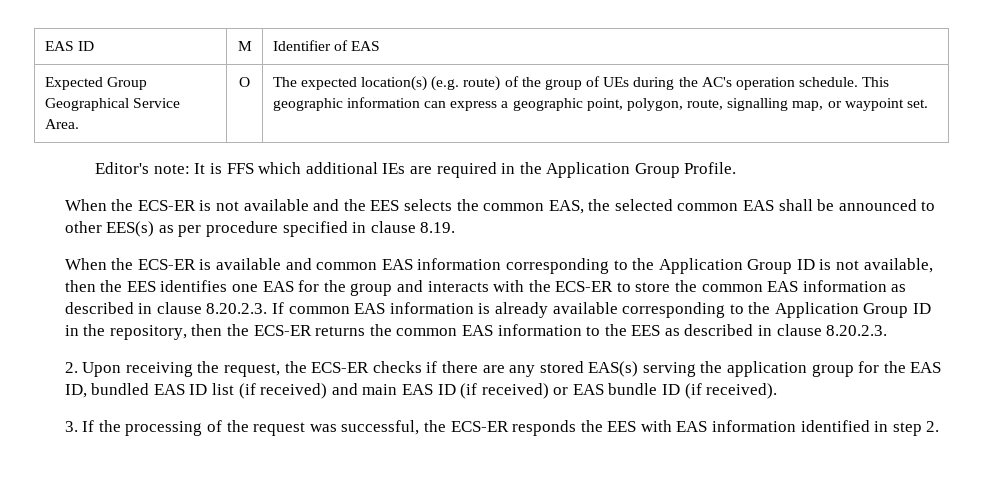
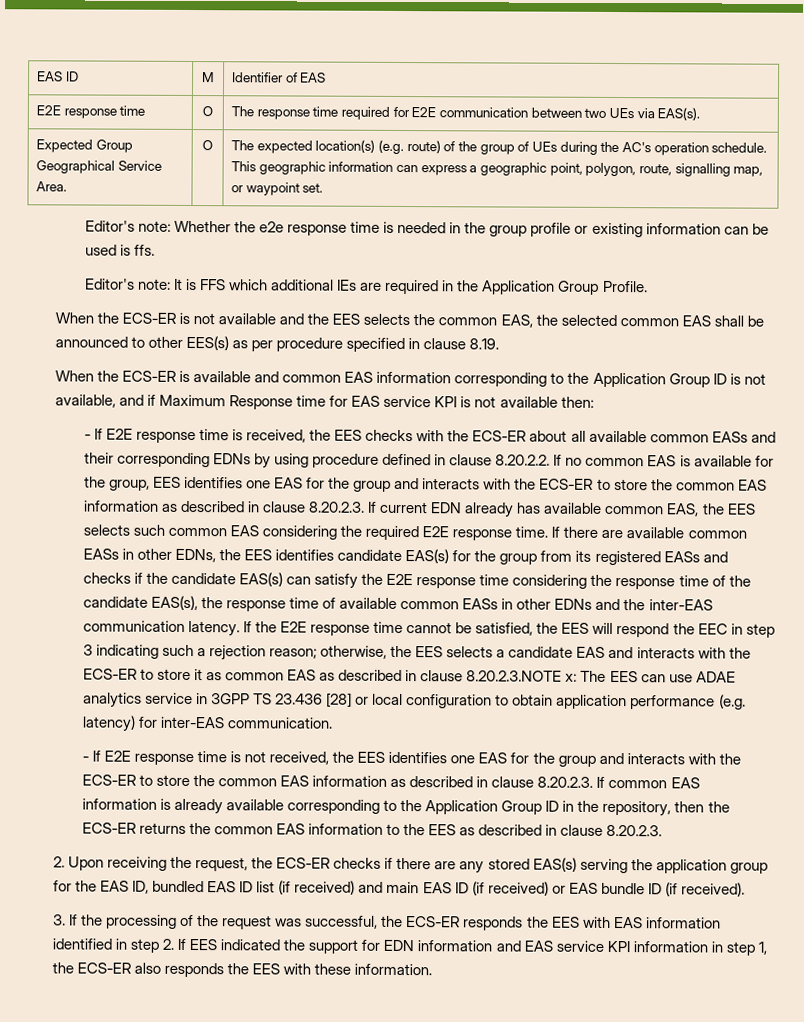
+ E2E response time | O | The response time required for E2E communication between two UEs via EAS(s).
+ Editor's note: Whether the e2e response time is needed in the group profile or existing information can be used is ffs.
- When the ECS-ER is available and common EAS information corresponding to the Application Group ID is not available, then the EES identifies one EAS for the group and interacts with the ECS-ER to store the common EAS information as described in clause 8.20.2.3. If common EAS information is already available corresponding to the Application Group ID in the repository, then the ECS-ER returns the common EAS information to the EES as described in clause 8.20.2.3.
+ When the ECS-ER is available and common EAS information corresponding to the Application Group ID is not available, and if Maximum Response time for EAS service KPI is not available then:
+ - If E2E response time is received, the EES checks with the ECS-ER about all available common EASs and their corresponding EDNs by using procedure defined in clause 8.20.2.2. If no common EAS is available for the group, EES identifies one EAS for the group and interacts with the ECS-ER to store the common EAS information as described in clause 8.20.2.3. If current EDN already has available common EAS, the EES selects such common EAS considering the required E2E response time. If there are available common EASs in other EDNs, the EES identifies candidate EAS(s) for the group from its registered EASs and checks if the candidate EAS(s) can satisfy the E2E response time considering the response time of the candidate EAS(s), the response time of available common EASs in other EDNs and the inter-EAS communication latency. If the E2E response time cannot be satisfied, the EES will respond the EEC in step 3 indicating such a rejection reason; otherwise, the EES selects a candidate EAS and interacts with the ECS-ER to store it as common EAS as described in clause 8.20.2.3.NOTE x: The EES can use ADAE analytics service in 3GPP TS 23.436 [28] or local configuration to obtain application performance (e.g. latency) for inter-EAS communication.
+ - If E2E response time is not received, the EES identifies one EAS for the group and interacts with the ECS-ER to store the common EAS information as described in clause 8.20.2.3. If common EAS information is already available corresponding to the Application Group ID in the repository, then the ECS-ER returns the common EAS information to the EES as described in clause 8.20.2.3.
- 3. If the processing of the request was successful, the ECS-ER responds the EES with EAS information identified in step 2.
+ 3. If the processing of the request was successful, the ECS-ER responds the EES with EAS information identified in step 2. If EES indicated the support for EDN information and EAS service KPI information in step 1, the ECS-ER also responds the EES with these information.

